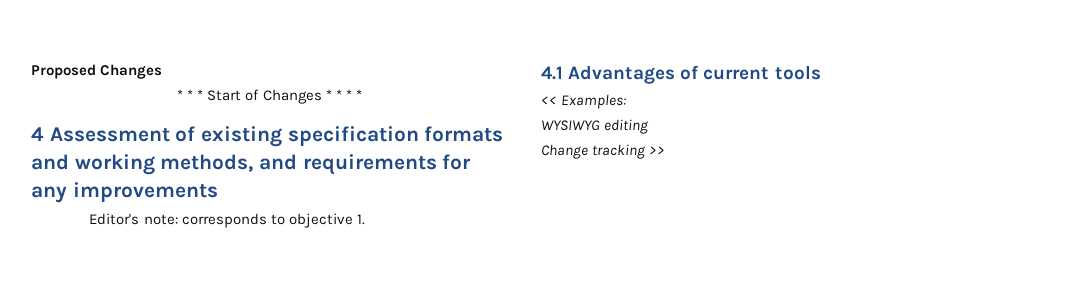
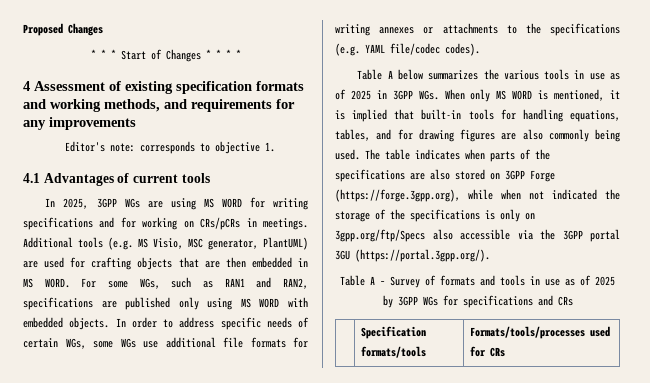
- << Examples:
- WYSIWYG editing
- Change tracking >>
+ In 2025, 3GPP WGs are using MS WORD for writing specifications and for working on CRs/pCRs in meetings. Additional tools (e.g. MS Visio, MSC generator, PlantUML) are used for crafting objects that are then embedded in MS WORD. For some WGs, such as RAN1 and RAN2, specifications are published only using MS WORD with embedded objects. In order to address specific needs of certain WGs, some WGs use additional file formats for writing annexes or attachments to the specifications (e.g. YAML file/codec codes).
+ Table A below summarizes the various tools in use as of 2025 in 3GPP WGs. When only MS WORD is mentioned, it is implied that built-in tools for handling equations, tables, and for drawing figures are also commonly being used. The table indicates when parts of the specifications are also stored on 3GPP Forge (https://forge.3gpp.org), while when not indicated the storage of the specifications is only on 3gpp.org/ftp/Specs also accessible via the 3GPP portal 3GU (https://portal.3gpp.org/).
+ Table A – Survey of formats and tools in use as of 2025 by 3GPP WGs for specifications and CRs
+ | Specification formats/tools | Formats/tools/processes used for CRs

